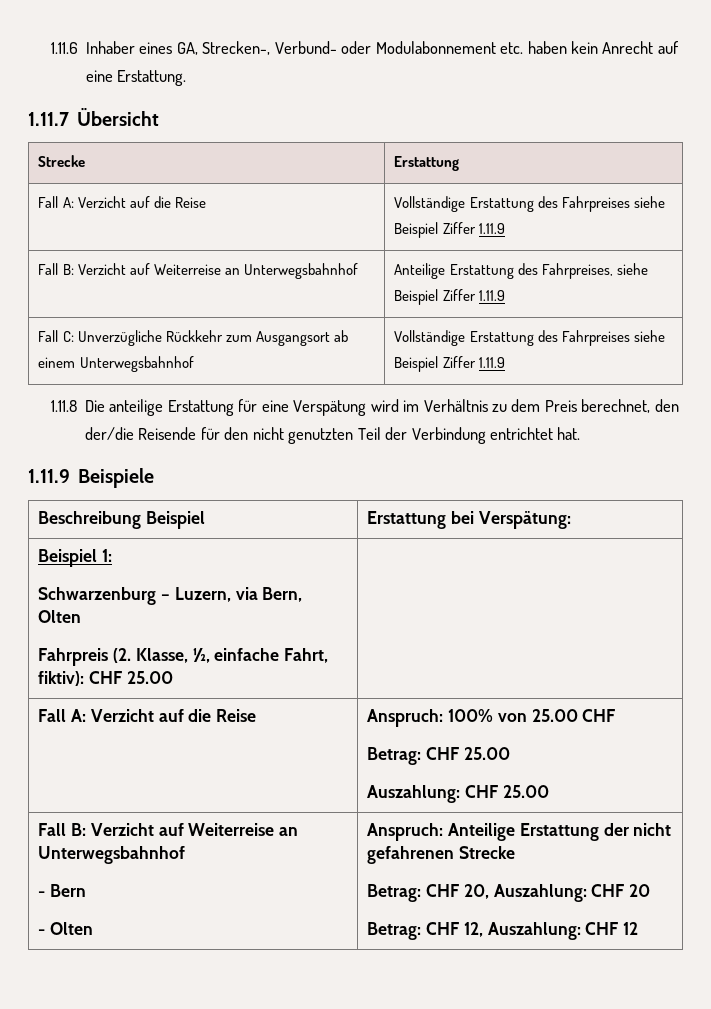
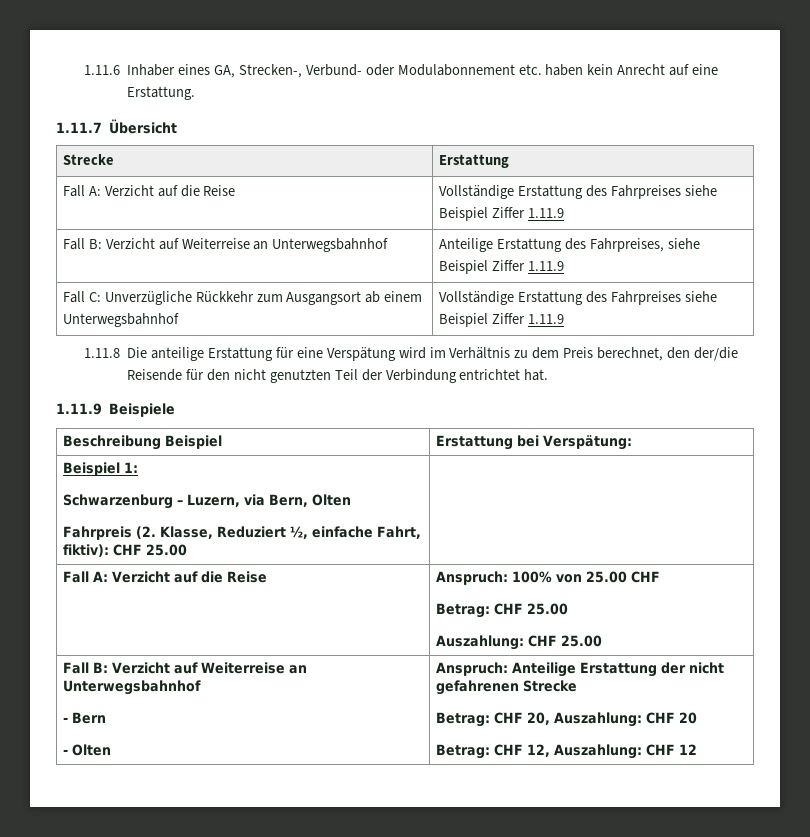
  Beispiel 1:
  Schwarzenburg – Luzern, via Bern, Olten
- Fahrpreis (2. Klasse, ½, einfache Fahrt, fiktiv): CHF 25.00 |
+ Fahrpreis (2. Klasse, Reduziert ½, einfache Fahrt, fiktiv): CHF 25.00 |

